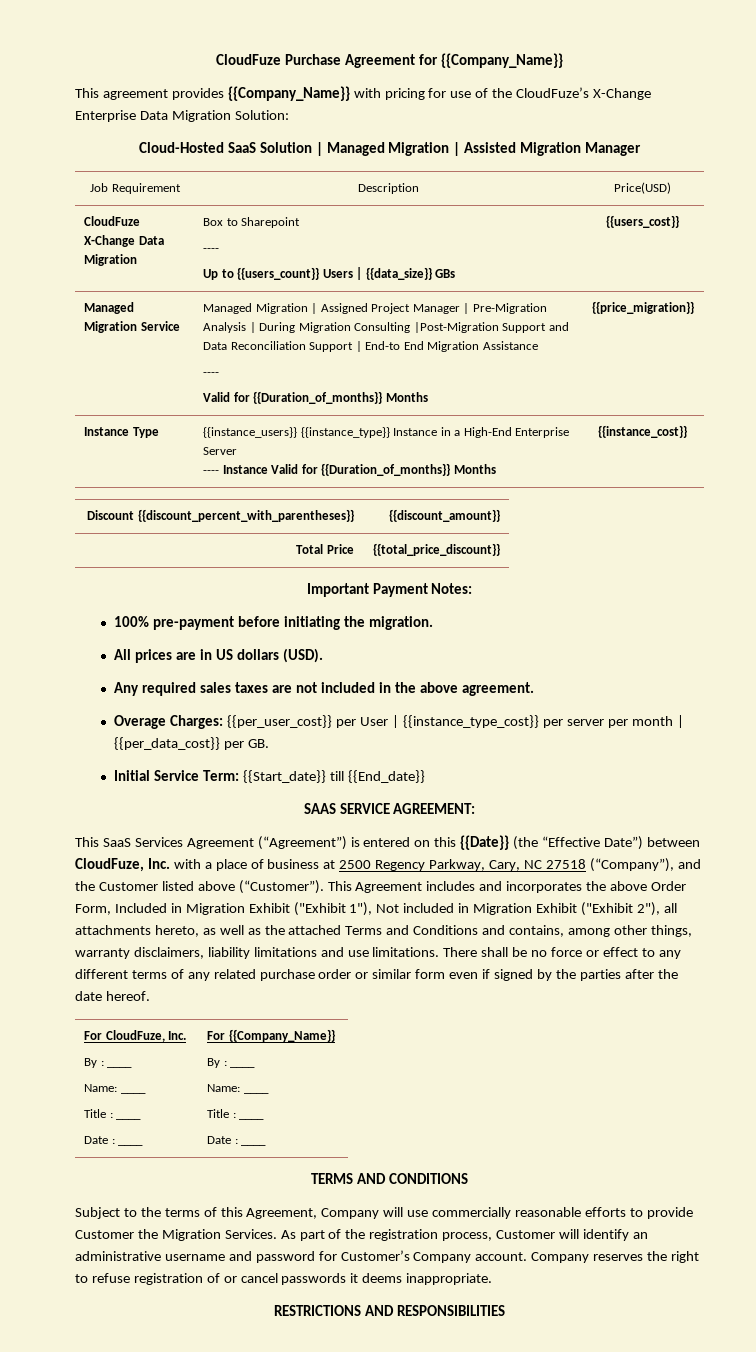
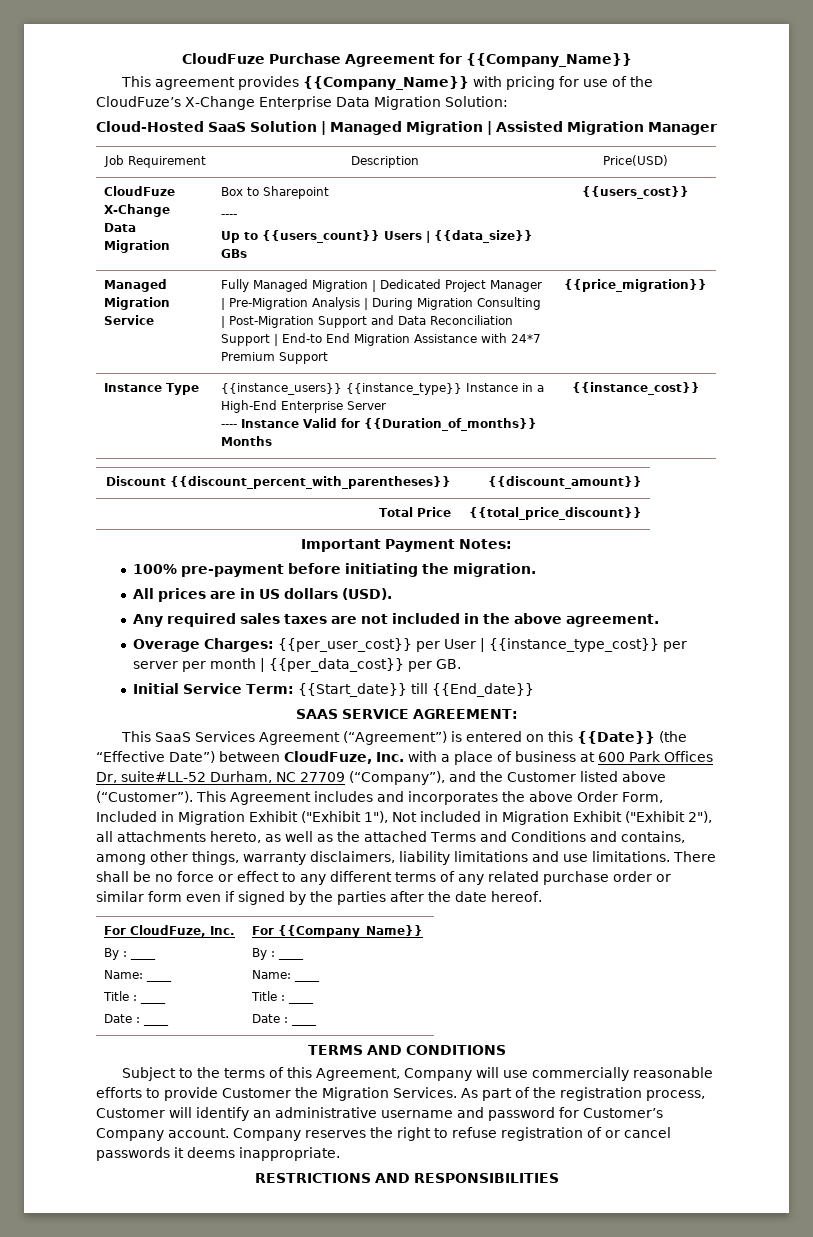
- Managed Migration Service | Managed Migration | Assigned Project Manager | Pre-Migration Analysis | During Migration Consulting |Post-Migration Support and Data Reconciliation Support | End-to End Migration Assistance
- ----
- Valid for {{Duration_of_months}} Months | {{price_migration}}
+ Managed Migration Service | Fully Managed Migration | Dedicated Project Manager | Pre-Migration Analysis | During Migration Consulting | Post-Migration Support and Data Reconciliation Support | End-to End Migration Assistance with 24*7 Premium Support | {{price_migration}}
- This SaaS Services Agreement (“Agreement”) is entered on this {{Date}} (the “Effective Date”) between CloudFuze, Inc. with a place of business at 2500 Regency Parkway, Cary, NC 27518 (“Company”), and the Customer listed above (“Customer”).
+ This SaaS Services Agreement (“Agreement”) is entered on this {{Date}} (the “Effective Date”) between CloudFuze, Inc. with a place of business at 600 Park Offices Dr, suite#LL-52 Durham, NC 27709 (“Company”), and the Customer listed above (“Customer”).

